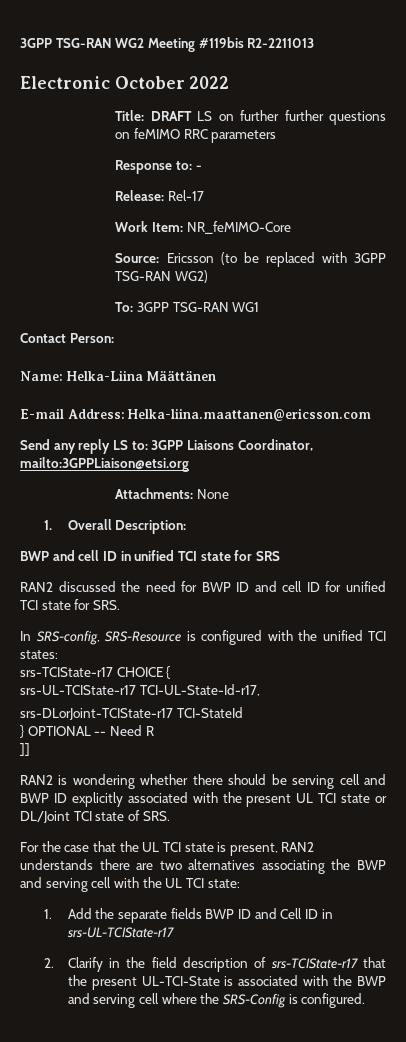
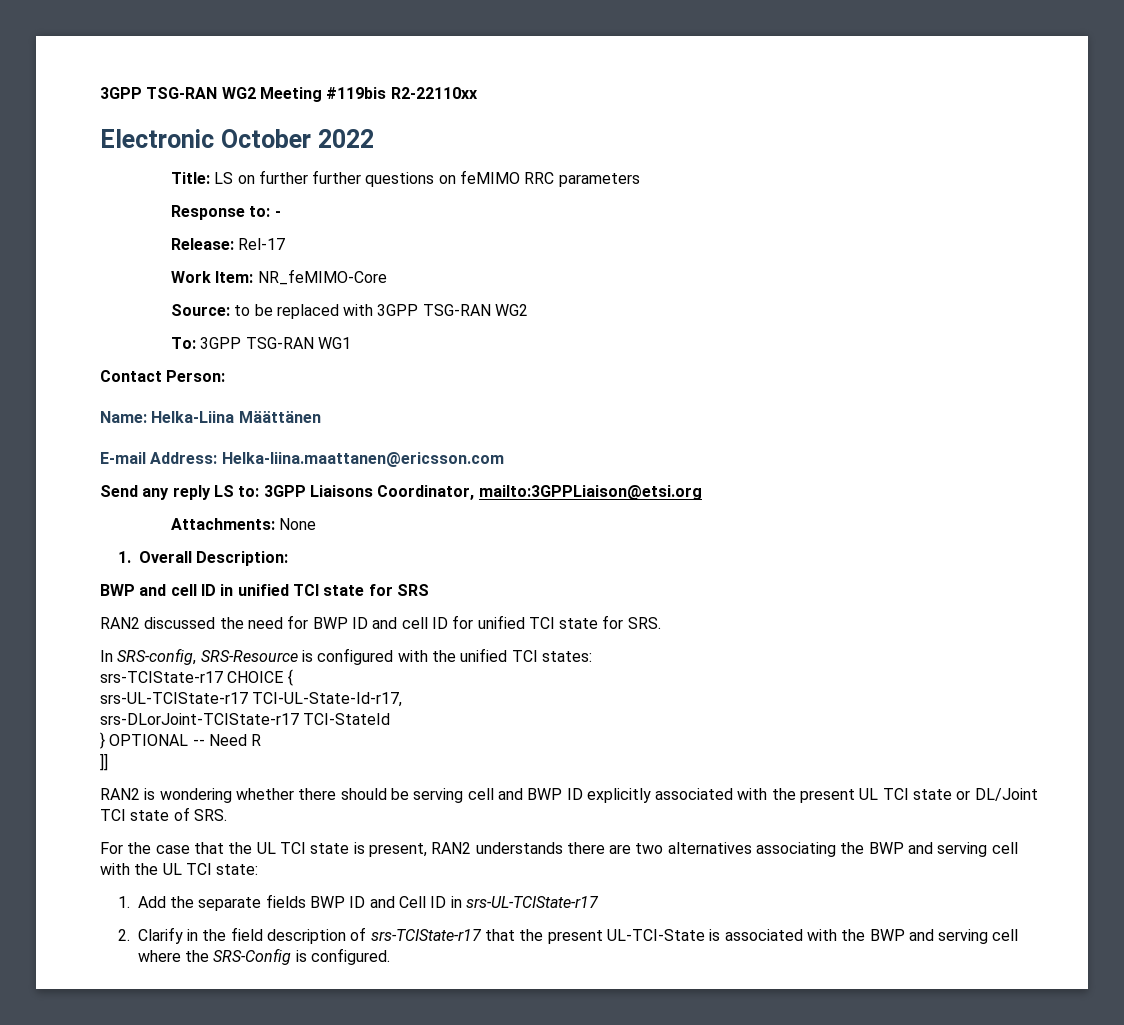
- 3GPP TSG-RAN WG2 Meeting #119bis R2-2211013
+ 3GPP TSG-RAN WG2 Meeting #119bis R2-22110xx
- Title: DRAFT LS on further further questions on feMIMO RRC parameters
+ Title: LS on further further questions on feMIMO RRC parameters
- Source: Ericsson (to be replaced with 3GPP TSG-RAN WG2)
+ Source: to be replaced with 3GPP TSG-RAN WG2

